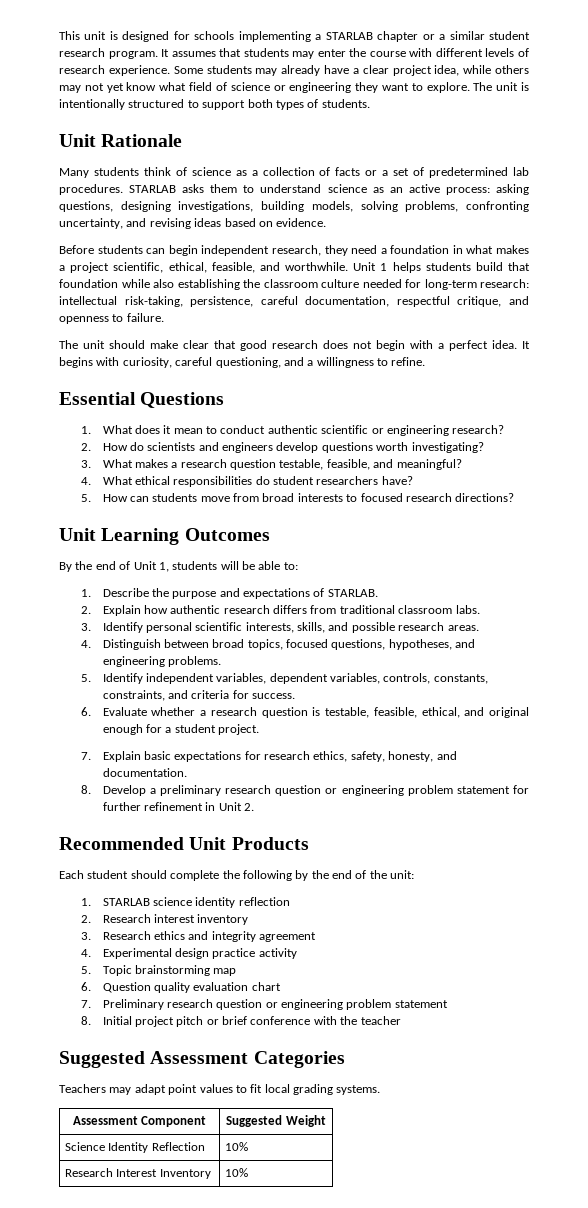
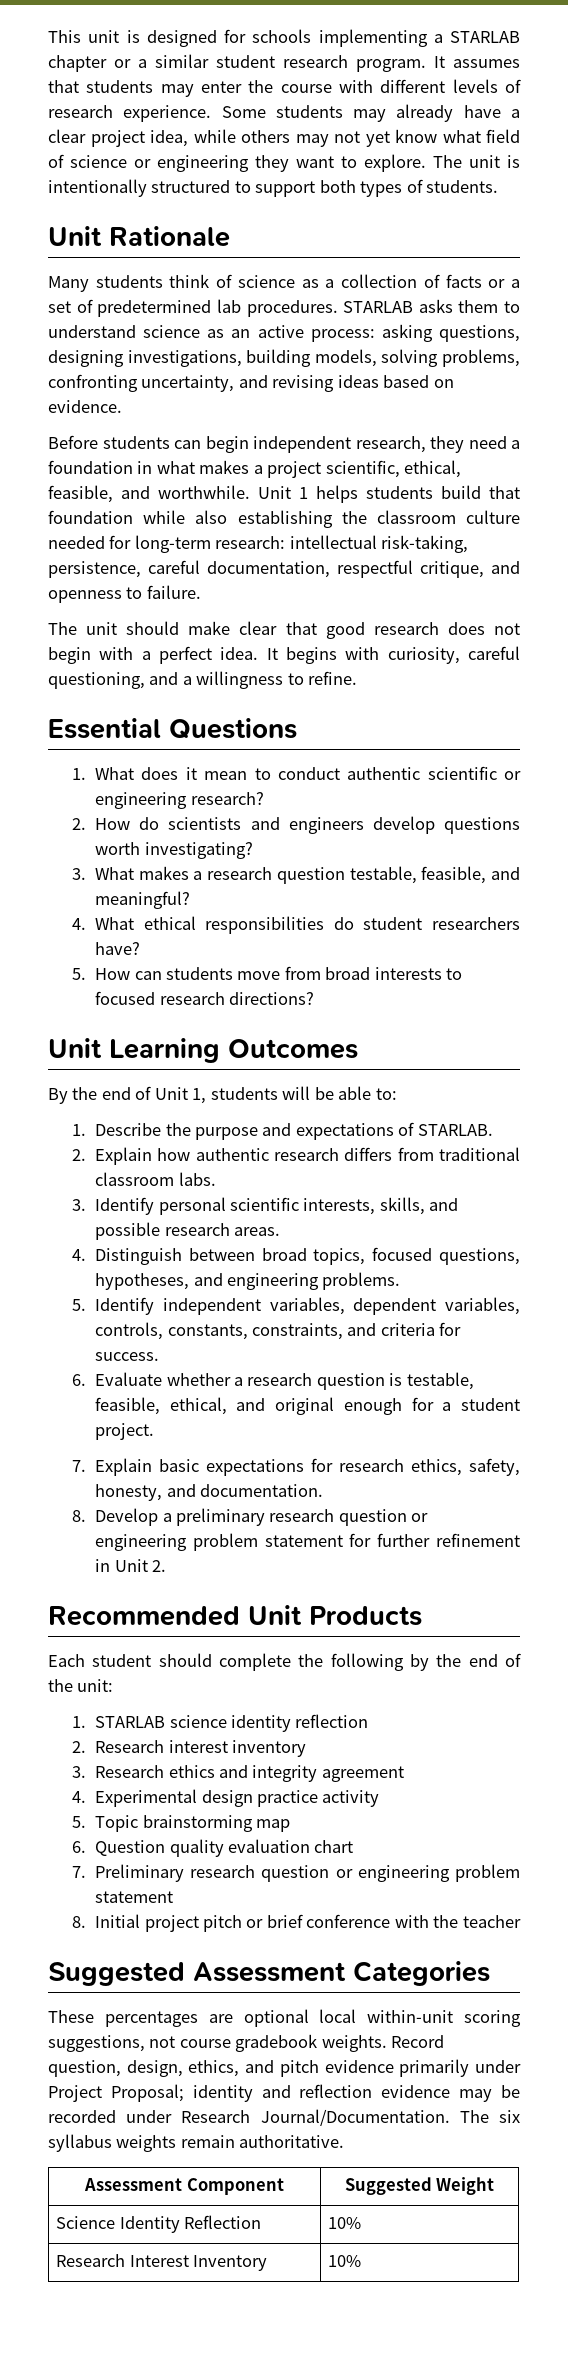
- Teachers may adapt point values to fit local grading systems.
+ These percentages are optional local within-unit scoring suggestions, not course gradebook weights. Record question, design, ethics, and pitch evidence primarily under Project Proposal; identity and reflection evidence may be recorded under Research Journal/Documentation. The six syllabus weights remain authoritative.

